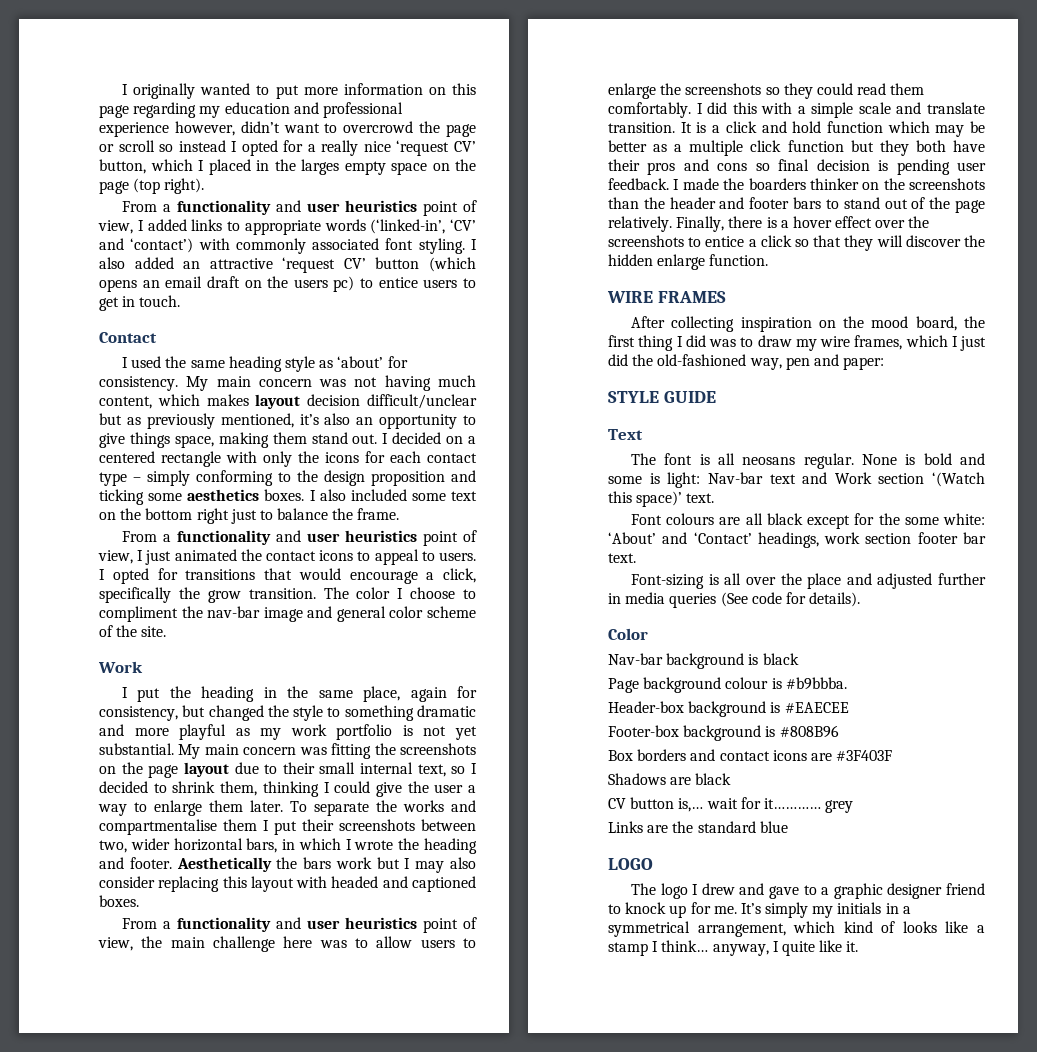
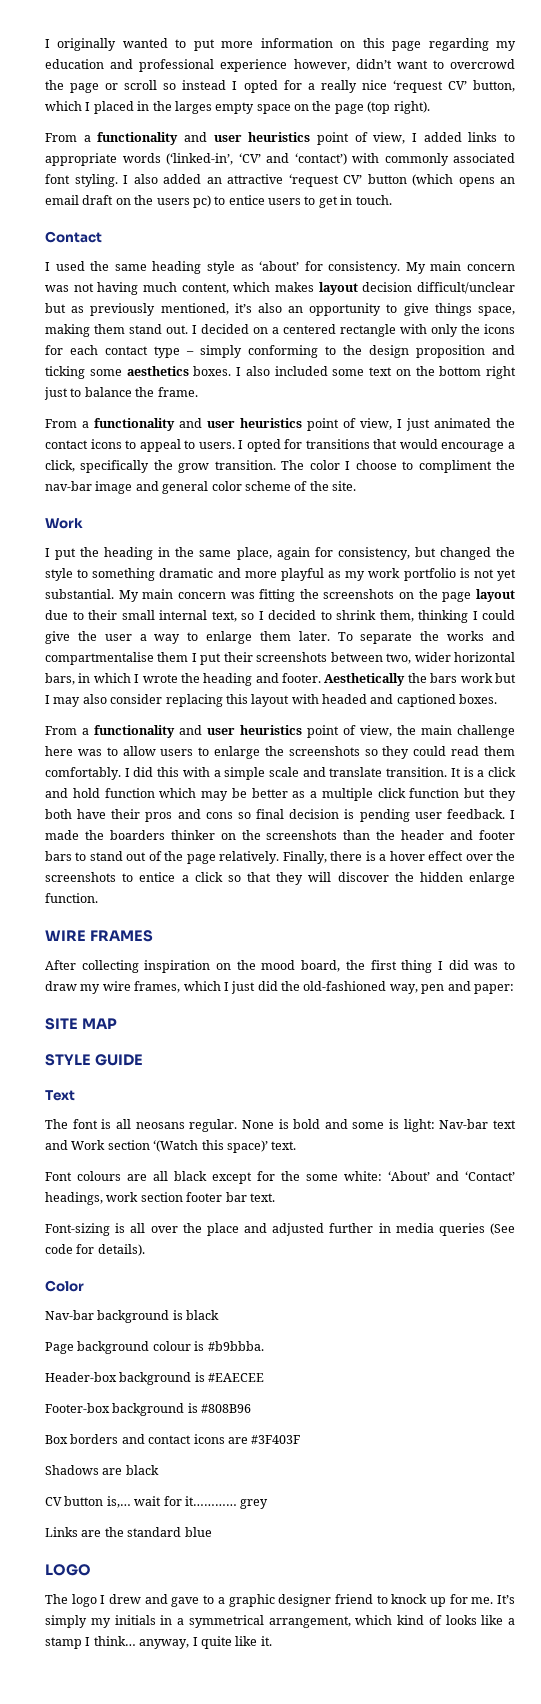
+ SITE MAP

